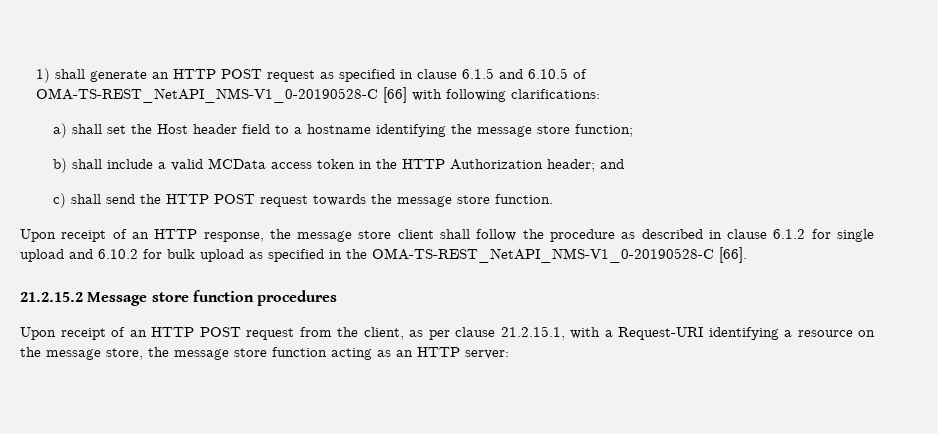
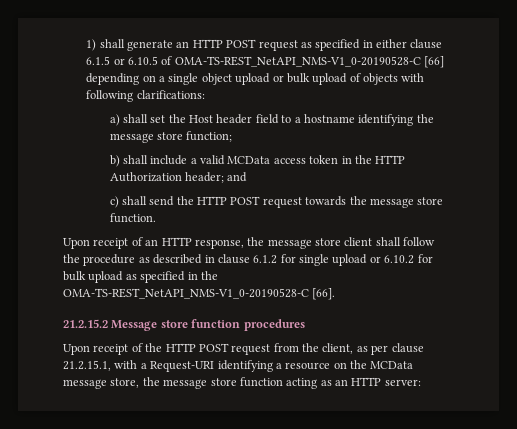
- 1) shall generate an HTTP POST request as specified in clause 6.1.5 and 6.10.5 of OMA-TS-REST_NetAPI_NMS-V1_0-20190528-C [66] with following clarifications:
+ 1) shall generate an HTTP POST request as specified in either clause 6.1.5 or 6.10.5 of OMA-TS-REST_NetAPI_NMS-V1_0-20190528-C [66] depending on a single object upload or bulk upload of objects with following clarifications:
- Upon receipt of an HTTP response, the message store client shall follow the procedure as described in clause 6.1.2 for single upload and 6.10.2 for bulk upload as specified in the OMA-TS-REST_NetAPI_NMS-V1_0-20190528-C [66].
+ Upon receipt of an HTTP response, the message store client shall follow the procedure as described in clause 6.1.2 for single upload or 6.10.2 for bulk upload as specified in the OMA-TS-REST_NetAPI_NMS-V1_0-20190528-C [66].
- Upon receipt of an HTTP POST request from the client, as per clause 21.2.15.1, with a Request-URI identifying a resource on the message store, the message store function acting as an HTTP server:
+ Upon receipt of the HTTP POST request from the client, as per clause 21.2.15.1, with a Request-URI identifying a resource on the MCData message store, the message store function acting as an HTTP server:

